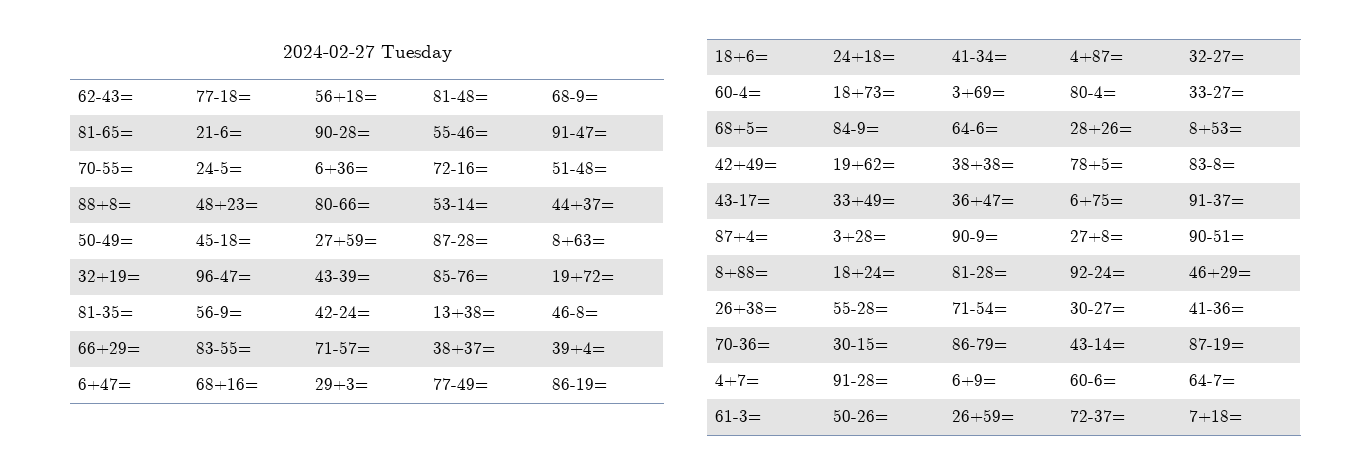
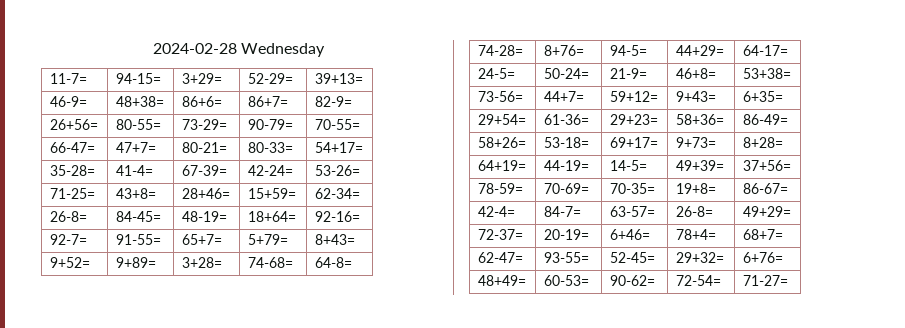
- 2024-02-27 Tuesday
- 62-43= | 77-18= | 56+18= | 81-48= | 68-9=
- 81-65= | 21-6= | 90-28= | 55-46= | 91-47=
- 70-55= | 24-5= | 6+36= | 72-16= | 51-48=
- 88+8= | 48+23= | 80-66= | 53-14= | 44+37=
- 50-49= | 45-18= | 27+59= | 87-28= | 8+63=
- 32+19= | 96-47= | 43-39= | 85-76= | 19+72=
- 81-35= | 56-9= | 42-24= | 13+38= | 46-8=
- 66+29= | 83-55= | 71-57= | 38+37= | 39+4=
- 6+47= | 68+16= | 29+3= | 77-49= | 86-19=
- 18+6= | 24+18= | 41-34= | 4+87= | 32-27=
- 60-4= | 18+73= | 3+69= | 80-4= | 33-27=
- 68+5= | 84-9= | 64-6= | 28+26= | 8+53=
- 42+49= | 19+62= | 38+38= | 78+5= | 83-8=
- 43-17= | 33+49= | 36+47= | 6+75= | 91-37=
- 87+4= | 3+28= | 90-9= | 27+8= | 90-51=
- 8+88= | 18+24= | 81-28= | 92-24= | 46+29=
- 26+38= | 55-28= | 71-54= | 30-27= | 41-36=
- 70-36= | 30-15= | 86-79= | 43-14= | 87-19=
- 4+7= | 91-28= | 6+9= | 60-6= | 64-7=
- 61-3= | 50-26= | 26+59= | 72-37= | 7+18=
+ 2024-02-28 Wednesday
+ 11-7= | 94-15= | 3+29= | 52-29= | 39+13=
+ 46-9= | 48+38= | 86+6= | 86+7= | 82-9=
+ 26+56= | 80-55= | 73-29= | 90-79= | 70-55=
+ 66-47= | 47+7= | 80-21= | 80-33= | 54+17=
+ 35-28= | 41-4= | 67-39= | 42-24= | 53-26=
+ 71-25= | 43+8= | 28+46= | 15+59= | 62-34=
+ 26-8= | 84-45= | 48-19= | 18+64= | 92-16=
+ 92-7= | 91-55= | 65+7= | 5+79= | 8+43=
+ 9+52= | 9+89= | 3+28= | 74-68= | 64-8=
+ 74-28= | 8+76= | 94-5= | 44+29= | 64-17=
+ 24-5= | 50-24= | 21-9= | 46+8= | 53+38=
+ 73-56= | 44+7= | 59+12= | 9+43= | 6+35=
+ 29+54= | 61-36= | 29+23= | 58+36= | 86-49=
+ 58+26= | 53-18= | 69+17= | 9+73= | 8+28=
+ 64+19= | 44-19= | 14-5= | 49+39= | 37+56=
+ 78-59= | 70-69= | 70-35= | 19+8= | 86-67=
+ 42-4= | 84-7= | 63-57= | 26-8= | 49+29=
+ 72-37= | 20-19= | 6+46= | 78+4= | 68+7=
+ 62-47= | 93-55= | 52-45= | 29+32= | 6+76=
+ 48+49= | 60-53= | 90-62= | 72-54= | 71-27=

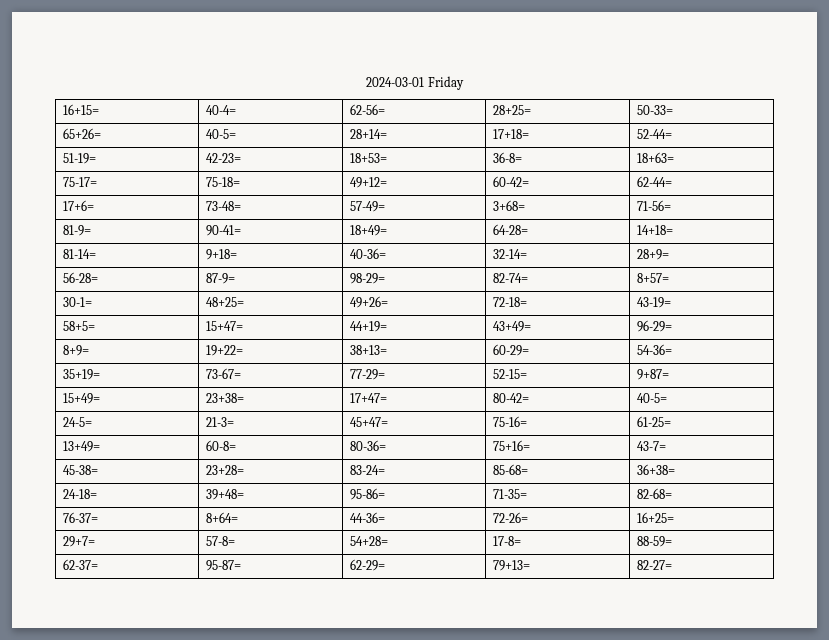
- 2024-02-28 Wednesday
- 11-7= | 94-15= | 3+29= | 52-29= | 39+13=
- 46-9= | 48+38= | 86+6= | 86+7= | 82-9=
- 26+56= | 80-55= | 73-29= | 90-79= | 70-55=
- 66-47= | 47+7= | 80-21= | 80-33= | 54+17=
- 35-28= | 41-4= | 67-39= | 42-24= | 53-26=
- 71-25= | 43+8= | 28+46= | 15+59= | 62-34=
- 26-8= | 84-45= | 48-19= | 18+64= | 92-16=
- 92-7= | 91-55= | 65+7= | 5+79= | 8+43=
- 9+52= | 9+89= | 3+28= | 74-68= | 64-8=
- 74-28= | 8+76= | 94-5= | 44+29= | 64-17=
- 24-5= | 50-24= | 21-9= | 46+8= | 53+38=
- 73-56= | 44+7= | 59+12= | 9+43= | 6+35=
- 29+54= | 61-36= | 29+23= | 58+36= | 86-49=
- 58+26= | 53-18= | 69+17= | 9+73= | 8+28=
- 64+19= | 44-19= | 14-5= | 49+39= | 37+56=
- 78-59= | 70-69= | 70-35= | 19+8= | 86-67=
- 42-4= | 84-7= | 63-57= | 26-8= | 49+29=
- 72-37= | 20-19= | 6+46= | 78+4= | 68+7=
- 62-47= | 93-55= | 52-45= | 29+32= | 6+76=
- 48+49= | 60-53= | 90-62= | 72-54= | 71-27=
+ 2024-03-01 Friday
+ 16+15= | 40-4= | 62-56= | 28+25= | 50-33=
+ 65+26= | 40-5= | 28+14= | 17+18= | 52-44=
+ 51-19= | 42-23= | 18+53= | 36-8= | 18+63=
+ 75-17= | 75-18= | 49+12= | 60-42= | 62-44=
+ 17+6= | 73-48= | 57-49= | 3+68= | 71-56=
+ 81-9= | 90-41= | 18+49= | 64-28= | 14+18=
+ 81-14= | 9+18= | 40-36= | 32-14= | 28+9=
+ 56-28= | 87-9= | 98-29= | 82-74= | 8+57=
+ 30-1= | 48+25= | 49+26= | 72-18= | 43-19=
+ 58+5= | 15+47= | 44+19= | 43+49= | 96-29=
+ 8+9= | 19+22= | 38+13= | 60-29= | 54-36=
+ 35+19= | 73-67= | 77-29= | 52-15= | 9+87=
+ 15+49= | 23+38= | 17+47= | 80-42= | 40-5=
+ 24-5= | 21-3= | 45+47= | 75-16= | 61-25=
+ 13+49= | 60-8= | 80-36= | 75+16= | 43-7=
+ 45-38= | 23+28= | 83-24= | 85-68= | 36+38=
+ 24-18= | 39+48= | 95-86= | 71-35= | 82-68=
+ 76-37= | 8+64= | 44-36= | 72-26= | 16+25=
+ 29+7= | 57-8= | 54+28= | 17-8= | 88-59=
+ 62-37= | 95-87= | 62-29= | 79+13= | 82-27=

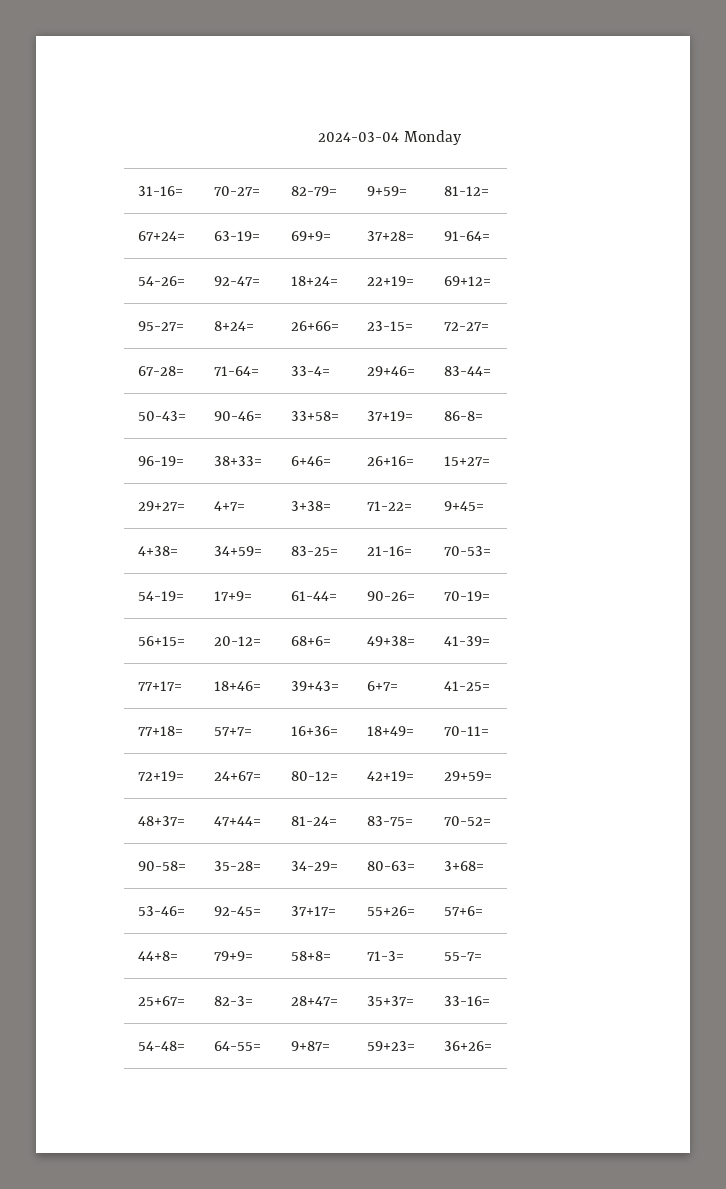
- 2024-03-01 Friday
- 16+15= | 40-4= | 62-56= | 28+25= | 50-33=
- 65+26= | 40-5= | 28+14= | 17+18= | 52-44=
- 51-19= | 42-23= | 18+53= | 36-8= | 18+63=
- 75-17= | 75-18= | 49+12= | 60-42= | 62-44=
- 17+6= | 73-48= | 57-49= | 3+68= | 71-56=
- 81-9= | 90-41= | 18+49= | 64-28= | 14+18=
- 81-14= | 9+18= | 40-36= | 32-14= | 28+9=
- 56-28= | 87-9= | 98-29= | 82-74= | 8+57=
- 30-1= | 48+25= | 49+26= | 72-18= | 43-19=
- 58+5= | 15+47= | 44+19= | 43+49= | 96-29=
- 8+9= | 19+22= | 38+13= | 60-29= | 54-36=
- 35+19= | 73-67= | 77-29= | 52-15= | 9+87=
- 15+49= | 23+38= | 17+47= | 80-42= | 40-5=
- 24-5= | 21-3= | 45+47= | 75-16= | 61-25=
- 13+49= | 60-8= | 80-36= | 75+16= | 43-7=
- 45-38= | 23+28= | 83-24= | 85-68= | 36+38=
- 24-18= | 39+48= | 95-86= | 71-35= | 82-68=
- 76-37= | 8+64= | 44-36= | 72-26= | 16+25=
- 29+7= | 57-8= | 54+28= | 17-8= | 88-59=
- 62-37= | 95-87= | 62-29= | 79+13= | 82-27=
+ 2024-03-04 Monday
+ 31-16= | 70-27= | 82-79= | 9+59= | 81-12=
+ 67+24= | 63-19= | 69+9= | 37+28= | 91-64=
+ 54-26= | 92-47= | 18+24= | 22+19= | 69+12=
+ 95-27= | 8+24= | 26+66= | 23-15= | 72-27=
+ 67-28= | 71-64= | 33-4= | 29+46= | 83-44=
+ 50-43= | 90-46= | 33+58= | 37+19= | 86-8=
+ 96-19= | 38+33= | 6+46= | 26+16= | 15+27=
+ 29+27= | 4+7= | 3+38= | 71-22= | 9+45=
+ 4+38= | 34+59= | 83-25= | 21-16= | 70-53=
+ 54-19= | 17+9= | 61-44= | 90-26= | 70-19=
+ 56+15= | 20-12= | 68+6= | 49+38= | 41-39=
+ 77+17= | 18+46= | 39+43= | 6+7= | 41-25=
+ 77+18= | 57+7= | 16+36= | 18+49= | 70-11=
+ 72+19= | 24+67= | 80-12= | 42+19= | 29+59=
+ 48+37= | 47+44= | 81-24= | 83-75= | 70-52=
+ 90-58= | 35-28= | 34-29= | 80-63= | 3+68=
+ 53-46= | 92-45= | 37+17= | 55+26= | 57+6=
+ 44+8= | 79+9= | 58+8= | 71-3= | 55-7=
+ 25+67= | 82-3= | 28+47= | 35+37= | 33-16=
+ 54-48= | 64-55= | 9+87= | 59+23= | 36+26=

